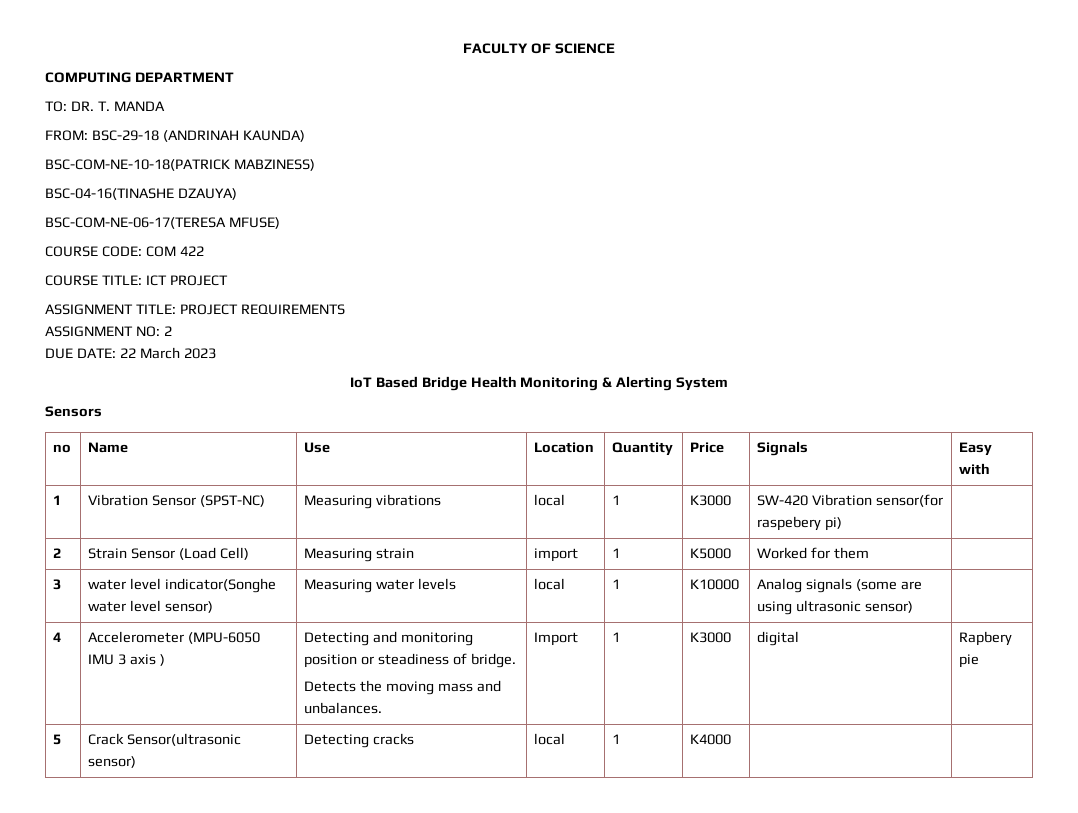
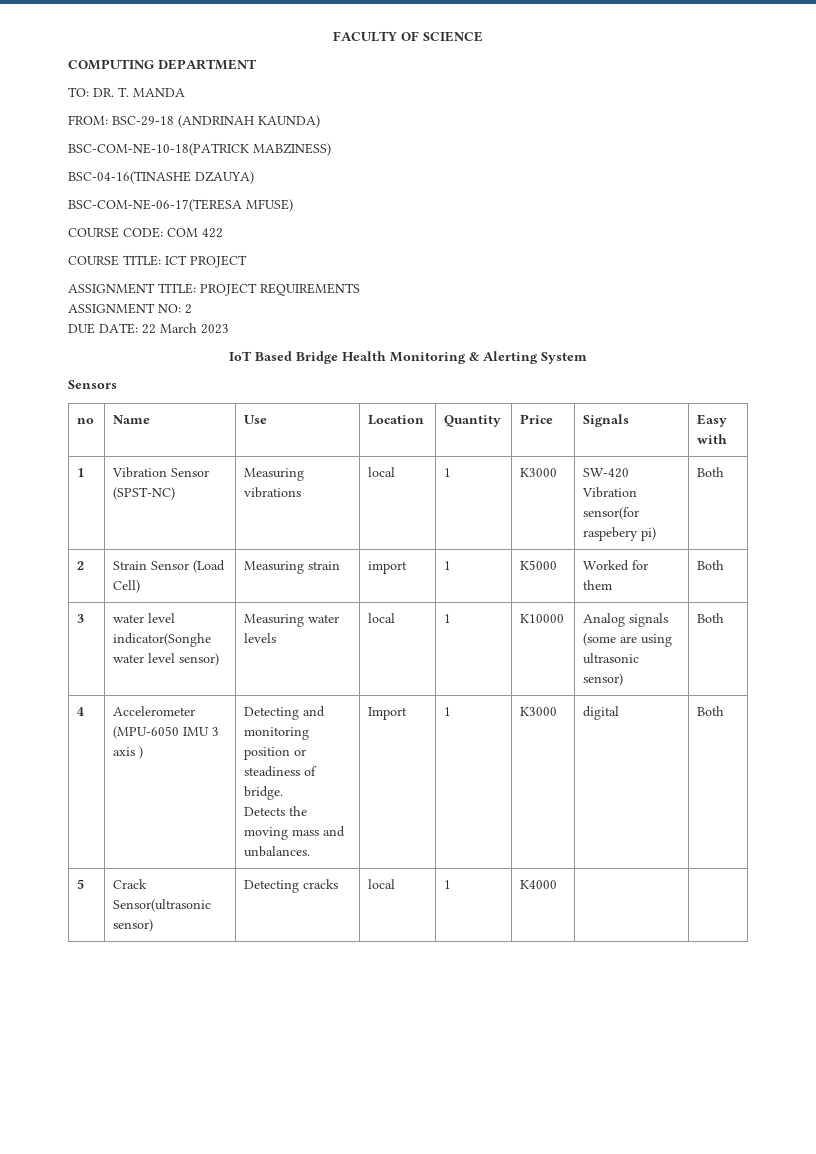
- 1 | Vibration Sensor (SPST-NC) | Measuring vibrations | local | 1 | K3000 | SW-420 Vibration sensor(for raspebery pi) |
+ 1 | Vibration Sensor (SPST-NC) | Measuring vibrations | local | 1 | K3000 | SW-420 Vibration sensor(for raspebery pi) | Both
- 2 | Strain Sensor (Load Cell) | Measuring strain | import | 1 | K5000 | Worked for them |
+ 2 | Strain Sensor (Load Cell) | Measuring strain | import | 1 | K5000 | Worked for them | Both
- 3 | water level indicator(Songhe water level sensor) | Measuring water levels | local | 1 | K10000 | Analog signals (some are using ultrasonic sensor) |
+ 3 | water level indicator(Songhe water level sensor) | Measuring water levels | local | 1 | K10000 | Analog signals (some are using ultrasonic sensor) | Both
  4 | Accelerometer (MPU-6050 IMU 3 axis ) | Detecting and monitoring position or steadiness of bridge.
- Detects the moving mass and unbalances. | Import | 1 | K3000 | digital | Rapbery pie
+ Detects the moving mass and unbalances. | Import | 1 | K3000 | digital | Both

